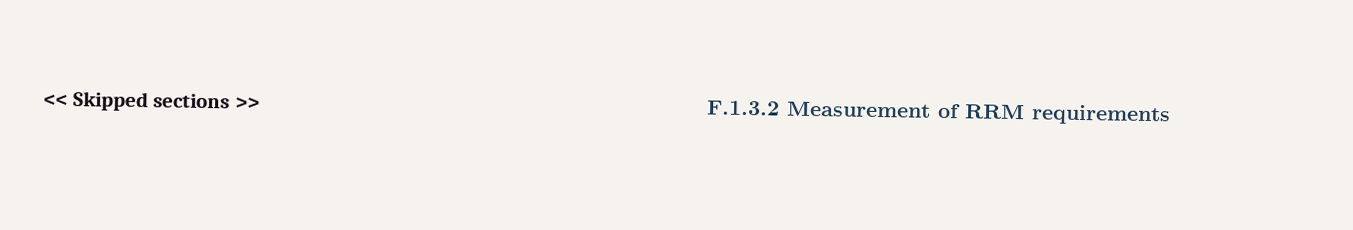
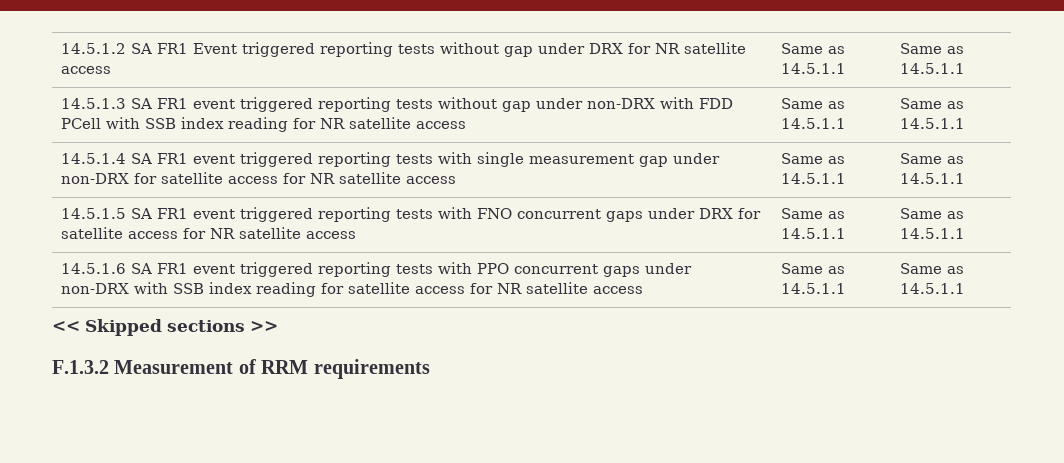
+ 14.5.1.2 SA FR1 Event triggered reporting tests without gap under DRX for NR satellite access | Same as 14.5.1.1 | Same as 14.5.1.1
+ 14.5.1.3 SA FR1 event triggered reporting tests without gap under non-DRX with FDD PCell with SSB index reading for NR satellite access | Same as 14.5.1.1 | Same as 14.5.1.1
+ 14.5.1.4 SA FR1 event triggered reporting tests with single measurement gap under non-DRX for satellite access for NR satellite access | Same as 14.5.1.1 | Same as 14.5.1.1
+ 14.5.1.5 SA FR1 event triggered reporting tests with FNO concurrent gaps under DRX for satellite access for NR satellite access | Same as 14.5.1.1 | Same as 14.5.1.1
+ 14.5.1.6 SA FR1 event triggered reporting tests with PPO concurrent gaps under non-DRX with SSB index reading for satellite access for NR satellite access | Same as 14.5.1.1 | Same as 14.5.1.1

